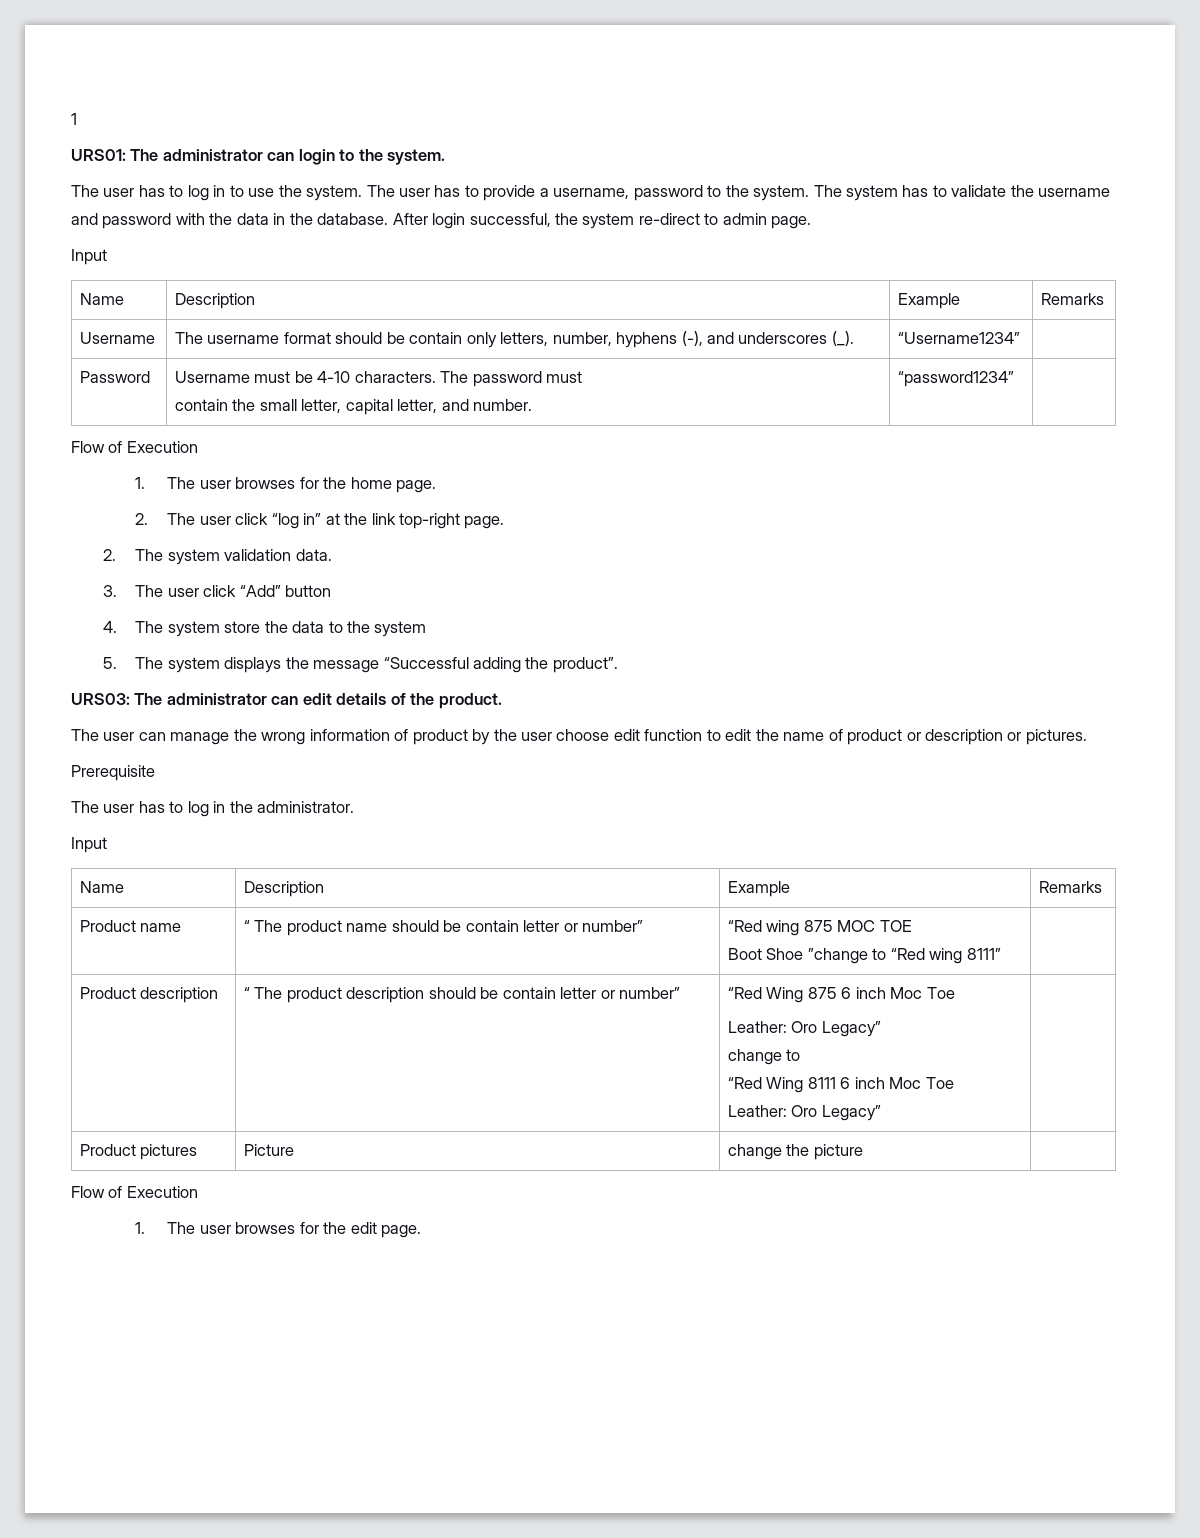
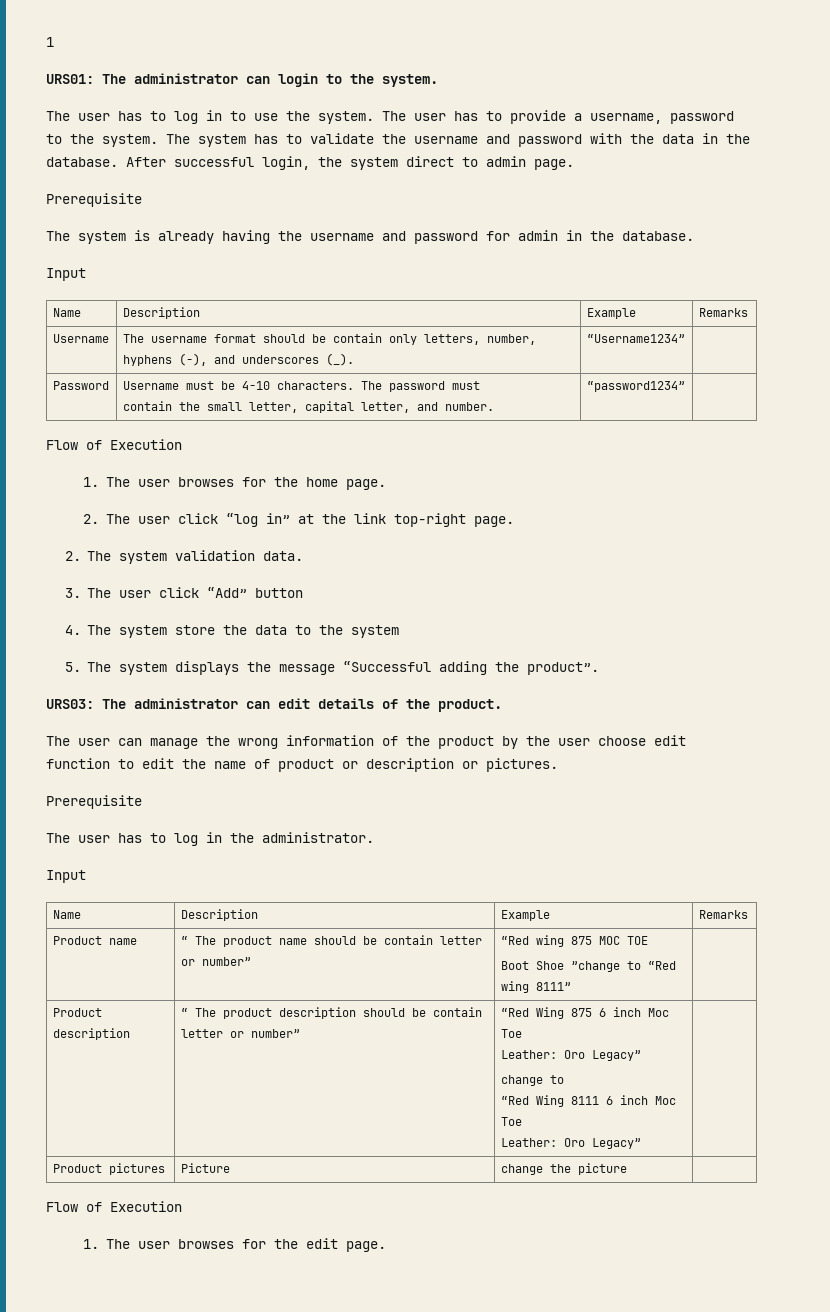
- After login successful, the system re-direct to admin page.
+ After successful login, the system direct to admin page.
+ Prerequisite
+ The system is already having the username and password for admin in the database.
- The user can manage the wrong information of product by the user choose edit function to edit the name of product or description or pictures.
+ The user can manage the wrong information of the product by the user choose edit function to edit the name of product or description or pictures.

